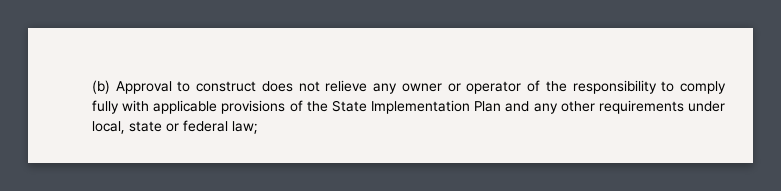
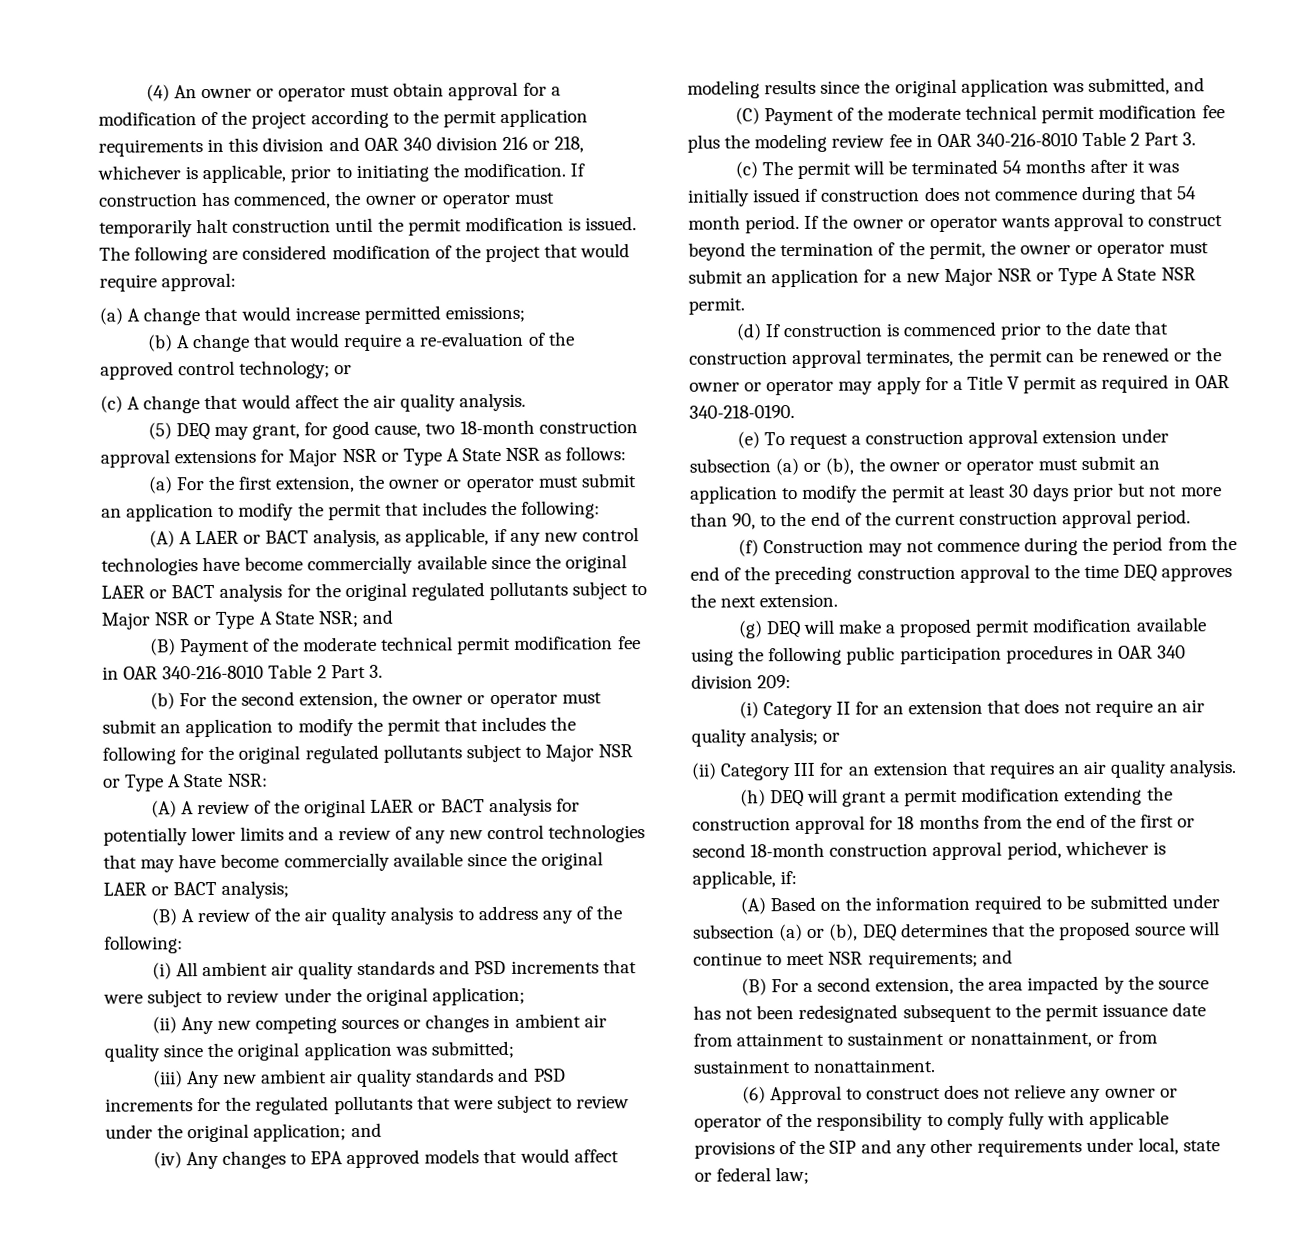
- (b) Approval to construct does not relieve any owner or operator of the responsibility to comply fully with applicable provisions of the State Implementation Plan and any other requirements under local, state or federal law;
+ (4) An owner or operator must obtain approval for a modification of the project according to the permit application requirements in this division and OAR 340 division 216 or 218, whichever is applicable, prior to initiating the modification. If construction has commenced, the owner or operator must temporarily halt construction until the permit modification is issued. The following are considered modification of the project that would require approval:
+ (a) A change that would increase permitted emissions;
+ (b) A change that would require a re-evaluation of the approved control technology; or
+ (c) A change that would affect the air quality analysis.
+ (5) DEQ may grant, for good cause, two 18-month construction approval extensions for Major NSR or Type A State NSR as follows:
+ (a) For the first extension, the owner or operator must submit an application to modify the permit that includes the following:
+ (A) A LAER or BACT analysis, as applicable, if any new control technologies have become commercially available since the original LAER or BACT analysis for the original regulated pollutants subject to Major NSR or Type A State NSR; and
+ (B) Payment of the moderate technical permit modification fee in OAR 340-216-8010 Table 2 Part 3.
+ (b) For the second extension, the owner or operator must submit an application to modify the permit that includes the following for the original regulated pollutants subject to Major NSR or Type A State NSR:
+ (A) A review of the original LAER or BACT analysis for potentially lower limits and a review of any new control technologies that may have become commercially available since the original LAER or BACT analysis;
+ (B) A review of the air quality analysis to address any of the following:
+ (i) All ambient air quality standards and PSD increments that were subject to review under the original application;
+ (ii) Any new competing sources or changes in ambient air quality since the original application was submitted;
+ (iii) Any new ambient air quality standards and PSD increments for the regulated pollutants that were subject to review under the original application; and
+ (iv) Any changes to EPA approved models that would affect modeling results since the original application was submitted, and
+ (C) Payment of the moderate technical permit modification fee plus the modeling review fee in OAR 340-216-8010 Table 2 Part 3.
+ (c) The permit will be terminated 54 months after it was initially issued if construction does not commence during that 54 month period. If the owner or operator wants approval to construct beyond the termination of the permit, the owner or operator must submit an application for a new Major NSR or Type A State NSR permit.
+ (d) If construction is commenced prior to the date that construction approval terminates, the permit can be renewed or the owner or operator may apply for a Title V permit as required in OAR 340-218-0190.
+ (e) To request a construction approval extension under subsection (a) or (b), the owner or operator must submit an application to modify the permit at least 30 days prior but not more than 90, to the end of the current construction approval period.
+ (f) Construction may not commence during the period from the end of the preceding construction approval to the time DEQ approves the next extension.
+ (g) DEQ will make a proposed permit modification available using the following public participation procedures in OAR 340 division 209:
+ (i) Category II for an extension that does not require an air quality analysis; or
+ (ii) Category III for an extension that requires an air quality analysis.
+ (h) DEQ will grant a permit modification extending the construction approval for 18 months from the end of the first or second 18-month construction approval period, whichever is applicable, if:
+ (A) Based on the information required to be submitted under subsection (a) or (b), DEQ determines that the proposed source will continue to meet NSR requirements; and
+ (B) For a second extension, the area impacted by the source has not been redesignated subsequent to the permit issuance date from attainment to sustainment or nonattainment, or from sustainment to nonattainment.
+ (6) Approval to construct does not relieve any owner or operator of the responsibility to comply fully with applicable provisions of the SIP and any other requirements under local, state or federal law;

